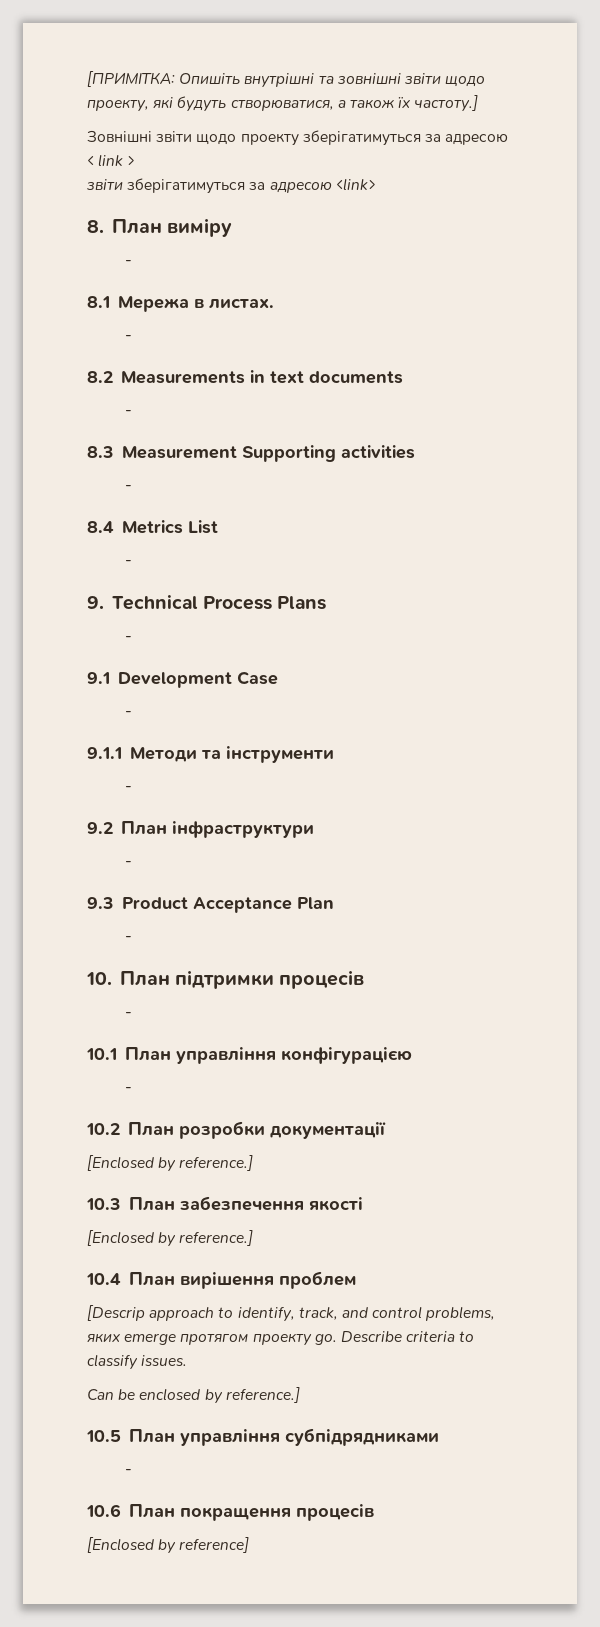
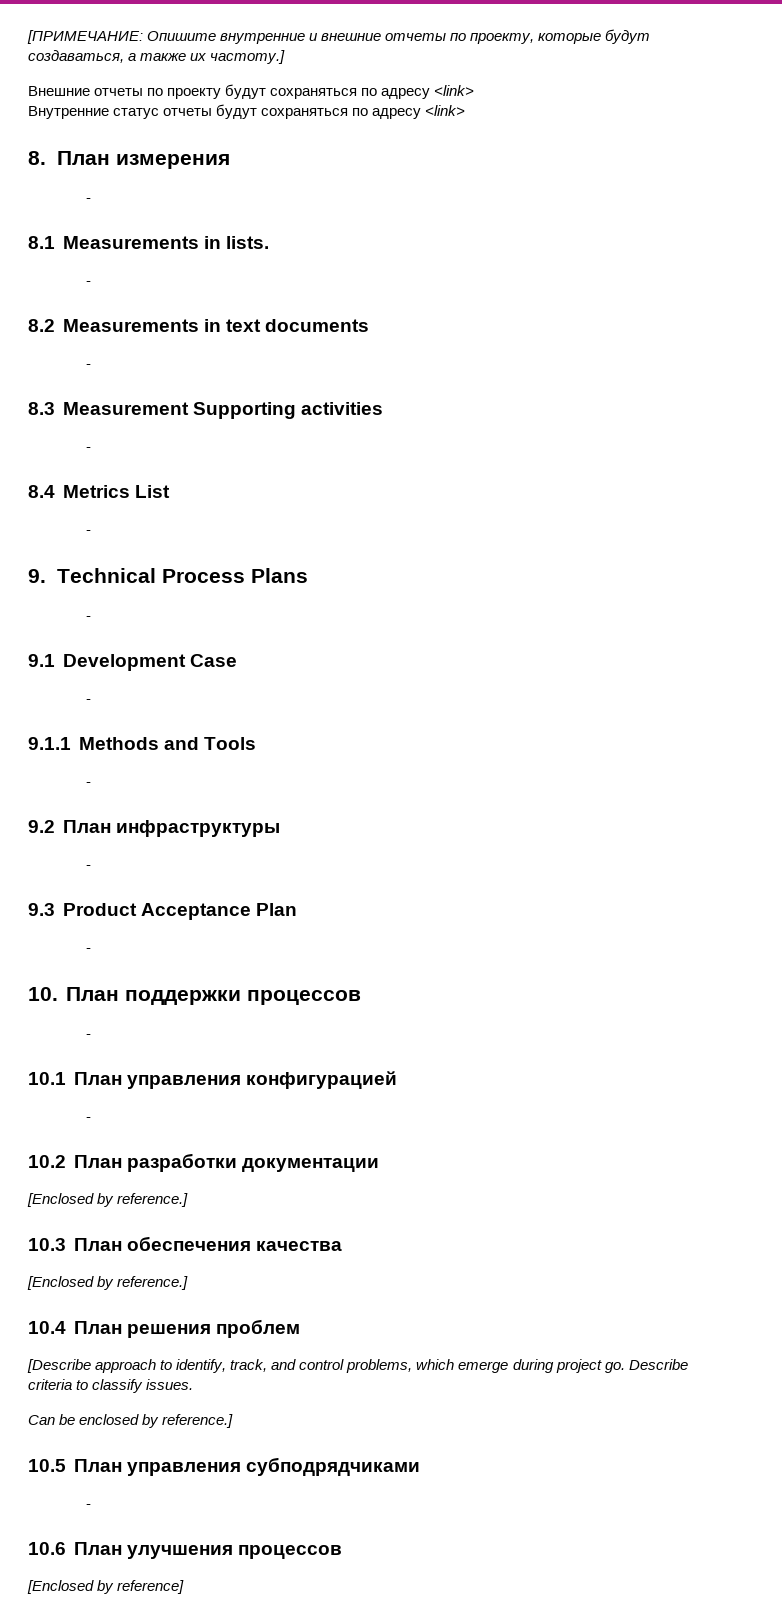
- [ПРИМІТКА: Опишіть внутрішні та зовнішні звіти щодо проекту, які будуть створюватися, а також їх частоту.]
- Зовнішні звіти щодо проекту зберігатимуться за адресою < link >
- звіти зберігатимуться за адресою <link>
+ [ПРИМЕЧАНИЕ: Опишите внутренние и внешние отчеты по проекту, которые будут создаваться, а также их частоту.]
+ Внешние отчеты по проекту будут сохраняться по адресу <link>
+ Внутренние статус отчеты будут сохраняться по адресу <link>
- 8. План виміру
+ 8. План измерения
- 8.1 Мережа в листах.
+ 8.1 Measurements in lists.
- 9.1.1 Методи та інструменти
+ 9.1.1 Methods and Tools
- 9.2 План інфраструктури
+ 9.2 План инфраструктуры
- 10. План підтримки процесів
+ 10. План поддержки процессов
- 10.1 План управління конфігурацією
+ 10.1 План управления конфигурацией
- 10.2 План розробки документації
+ 10.2 План разработки документации
- 10.3 План забезпечення якості
+ 10.3 План обеспечения качества
- 10.4 План вирішення проблем
+ 10.4 План решения проблем
- [Descrip approach to identify, track, and control problems, яких emerge протягом проекту go.
+ [Describe approach to identify, track, and control problems, which emerge during project go.
- 10.5 План управління субпідрядниками
+ 10.5 План управления субподрядчиками
- 10.6 План покращення процесів
+ 10.6 План улучшения процессов

